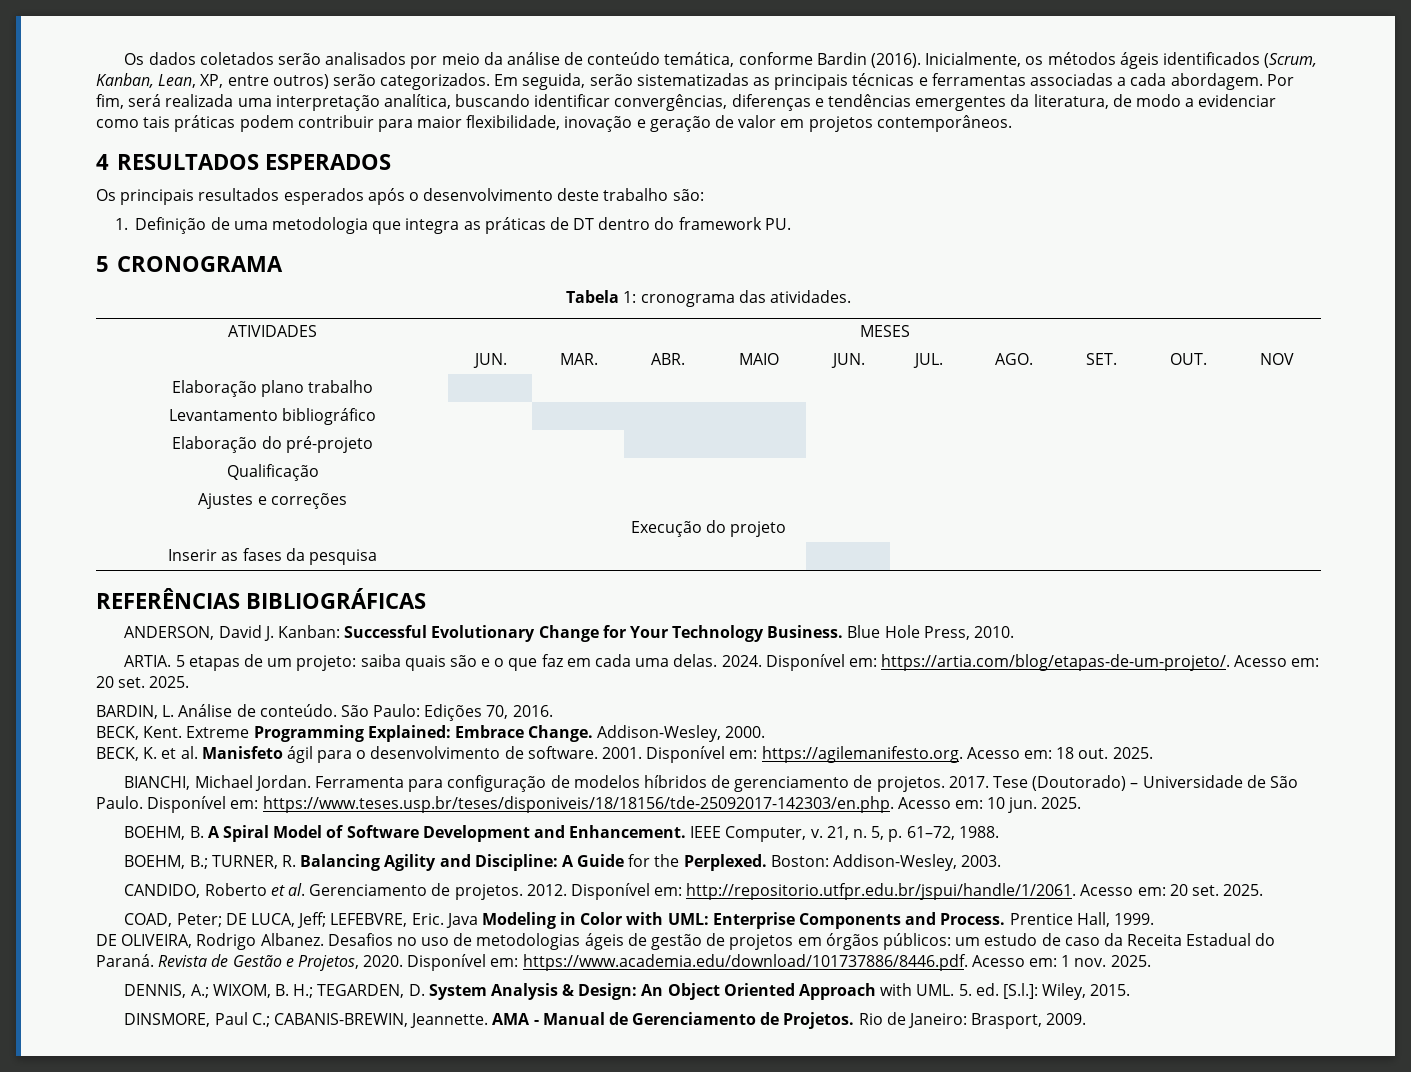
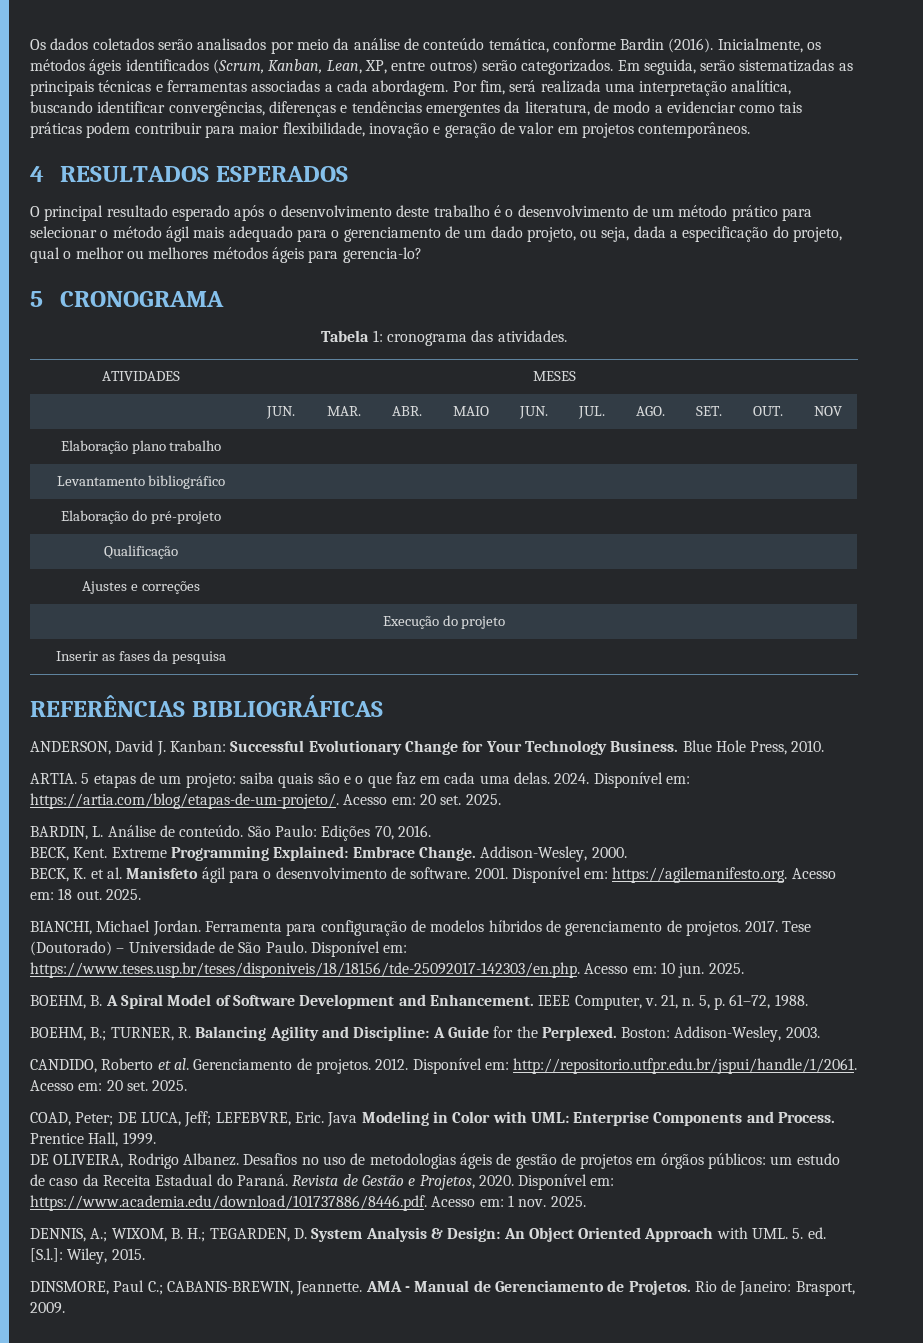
- Os principais resultados esperados após o desenvolvimento deste trabalho são:
- 1. Definição de uma metodologia que integra as práticas de DT dentro do framework PU.
+ O principal resultado esperado após o desenvolvimento deste trabalho é o desenvolvimento de um método prático para selecionar o método ágil mais adequado para o gerenciamento de um dado projeto, ou seja, dada a especificação do projeto, qual o melhor ou melhores métodos ágeis para gerencia-lo?

